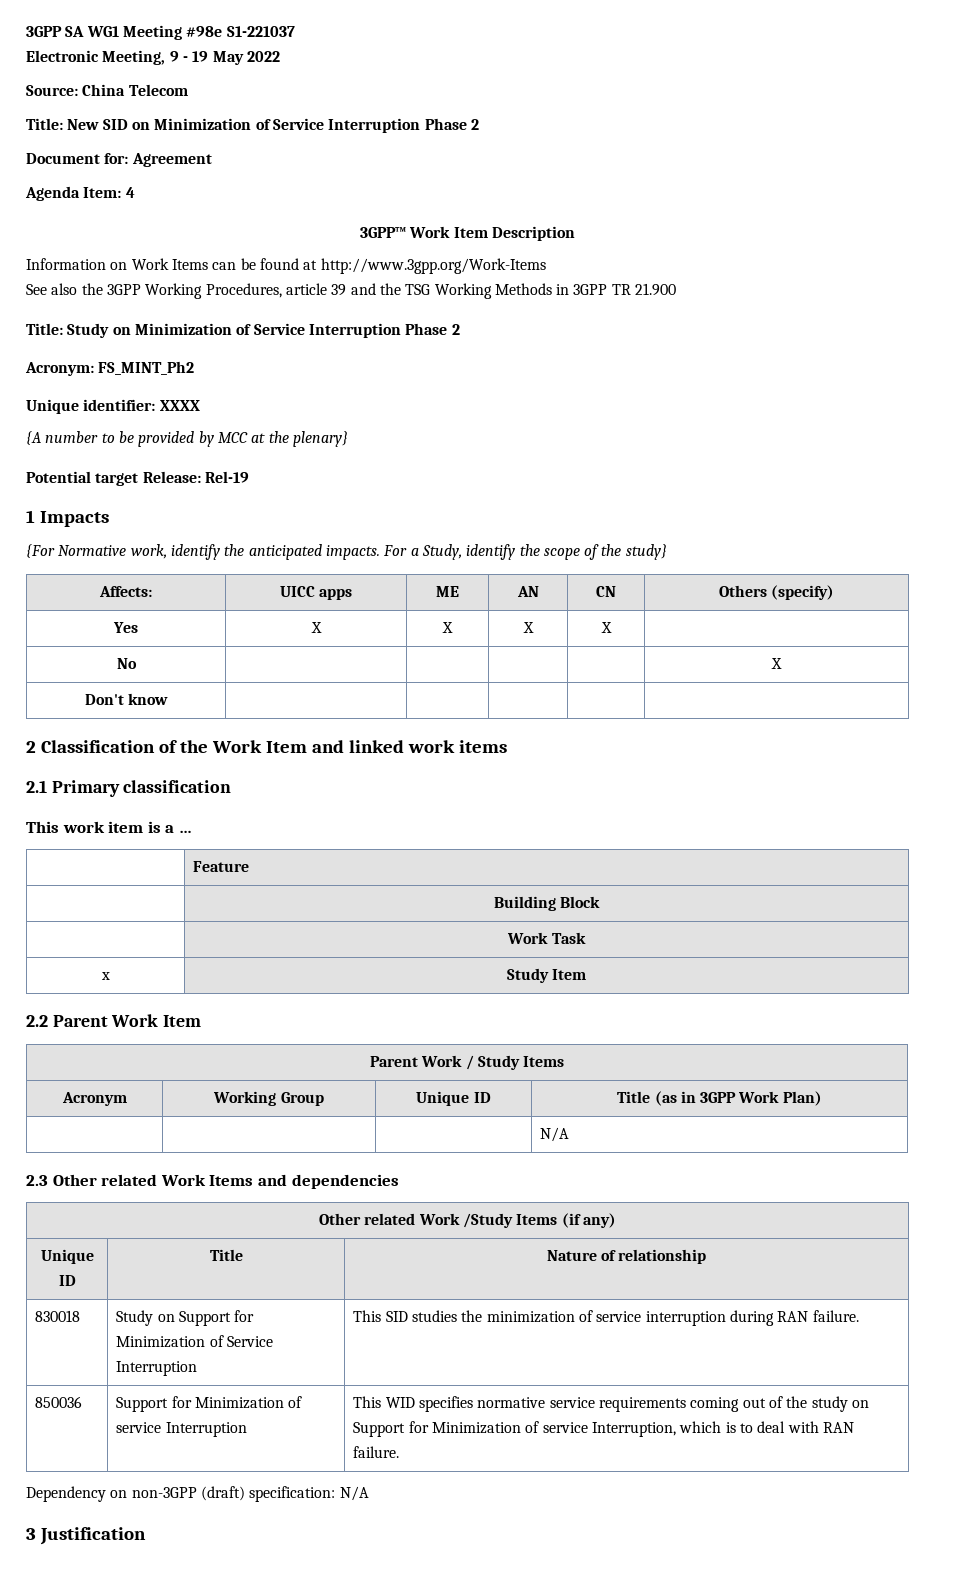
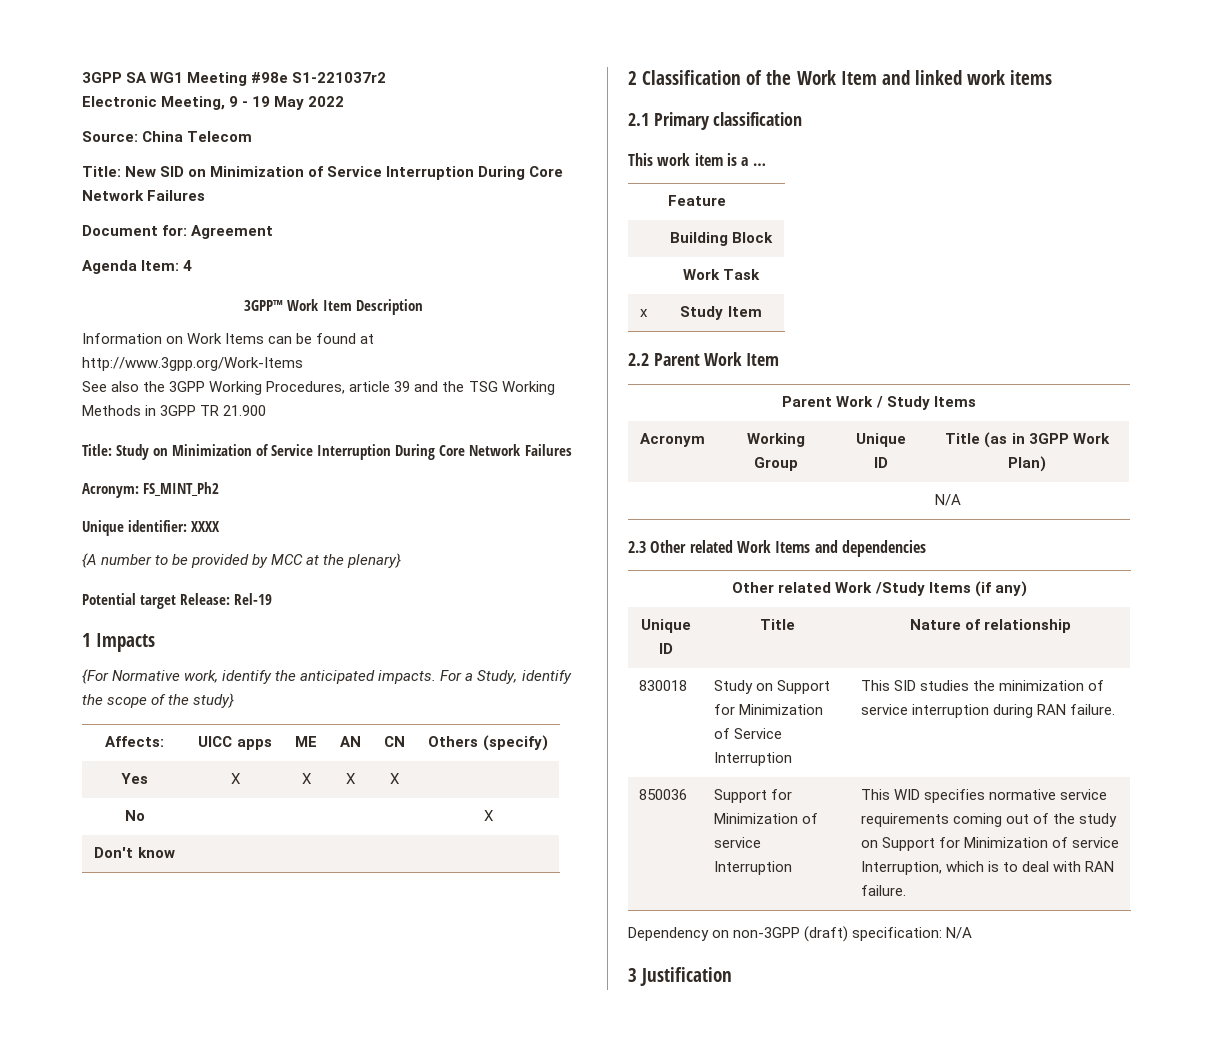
- 3GPP SA WG1 Meeting #98e S1-221037
+ 3GPP SA WG1 Meeting #98e S1-221037r2
- Title: New SID on Minimization of Service Interruption Phase 2
+ Title: New SID on Minimization of Service Interruption During Core Network Failures
- Title: Study on Minimization of Service Interruption Phase 2
+ Title: Study on Minimization of Service Interruption During Core Network Failures

